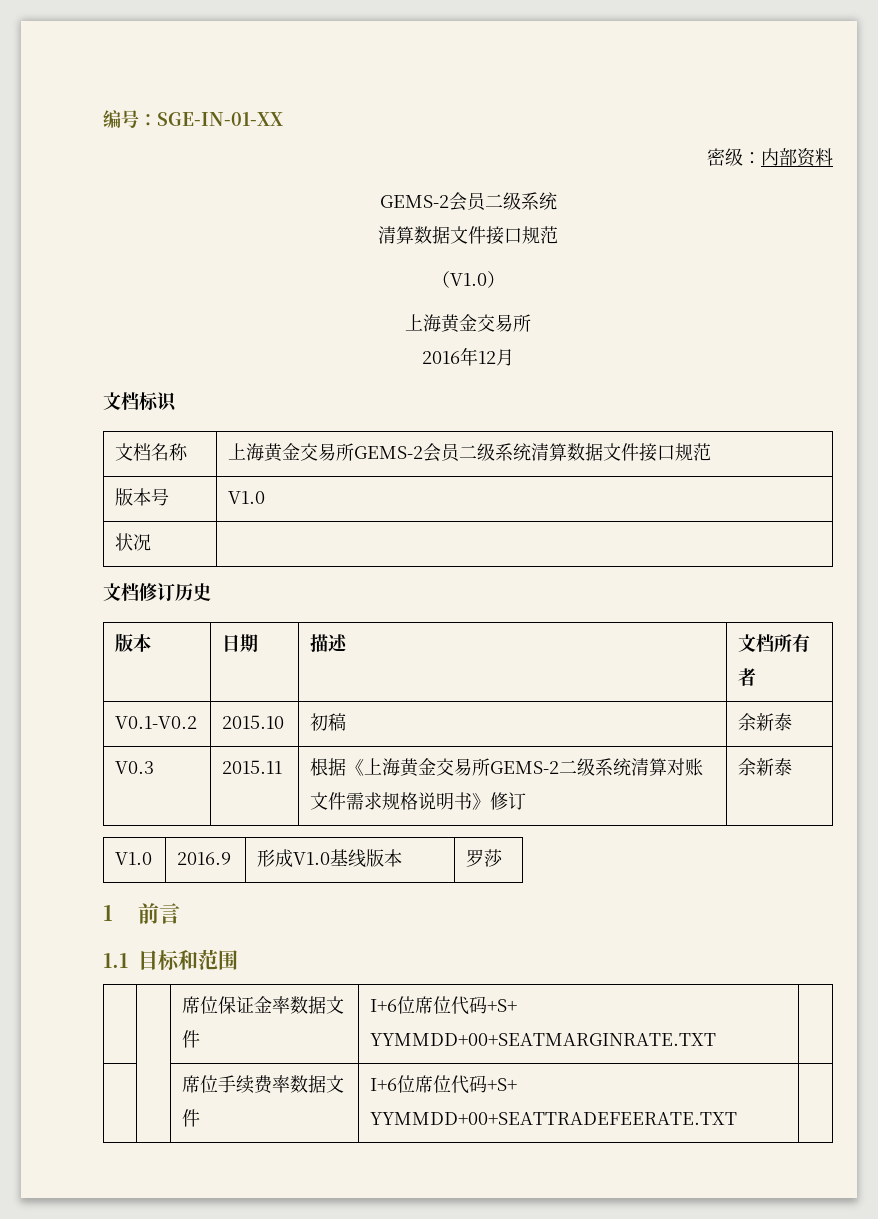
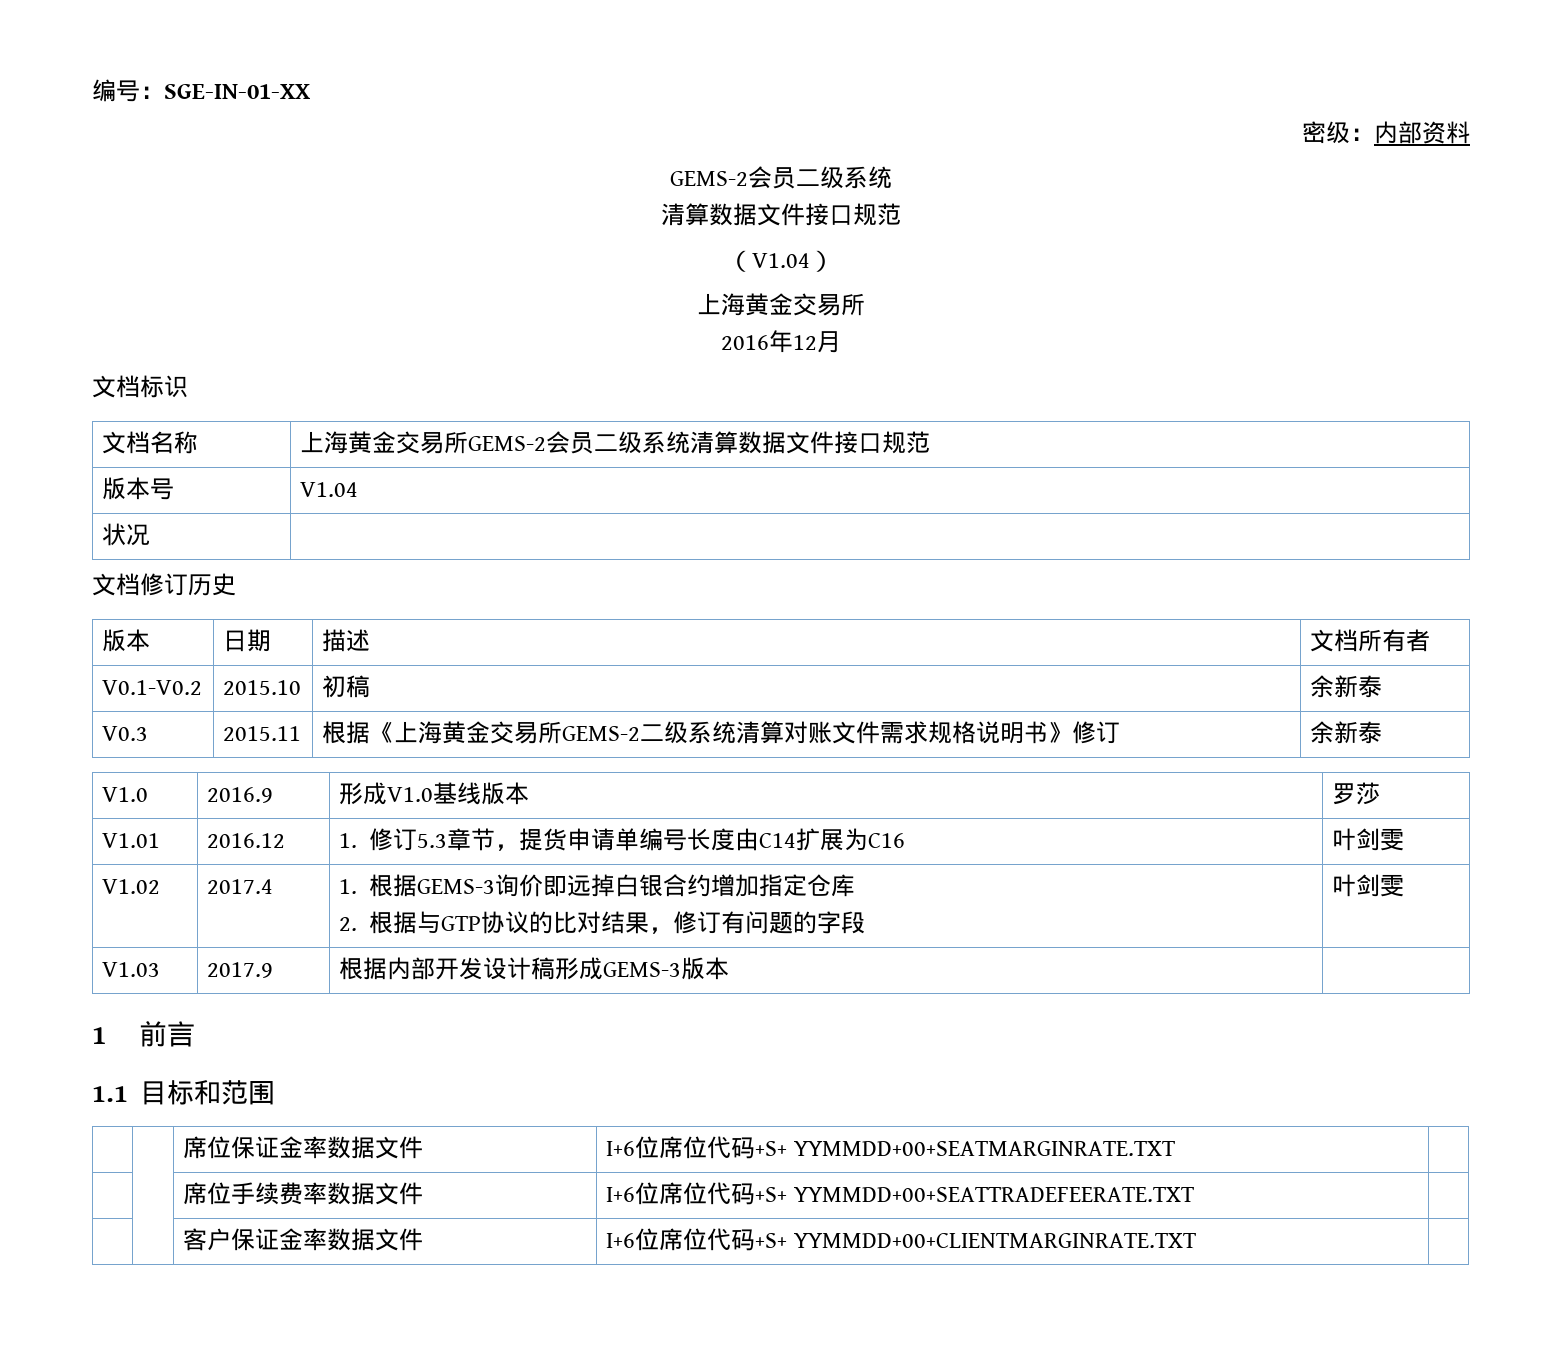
- （V1.0）
+ （V1.04）
- 版本号 | V1.0
+ 版本号 | V1.04
+ V1.01 | 2016.12 | 1.修订5.3章节，提货申请单编号长度由C14扩展为C16 | 叶剑雯
+ V1.02 | 2017.4 | 1.根据GEMS-3询价即远掉白银合约增加指定仓库
+ 2.根据与GTP协议的比对结果，修订有问题的字段 | 叶剑雯
+ V1.03 | 2017.9 | 根据内部开发设计稿形成GEMS-3版本 |
+ | | 客户保证金率数据文件 | I+6位席位代码+S+ YYMMDD+00+CLIENTMARGINRATE.TXT |

